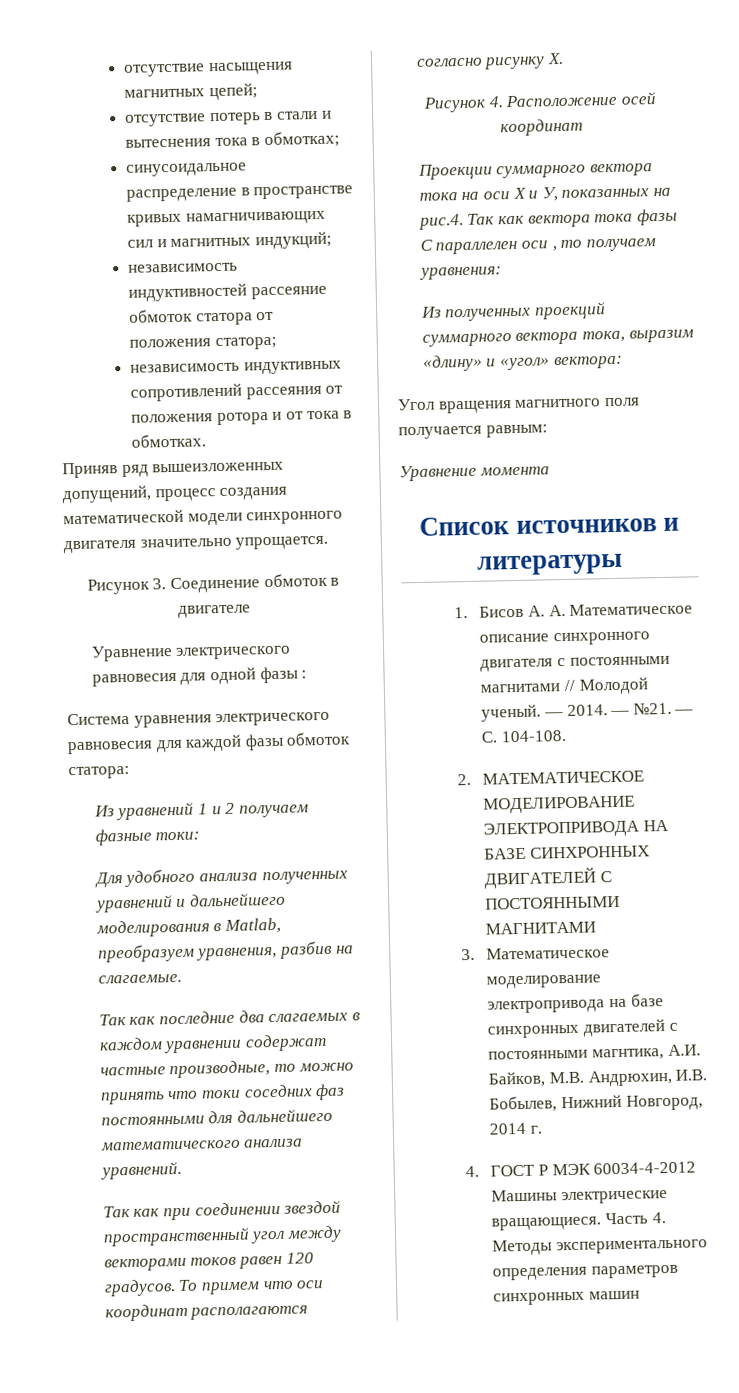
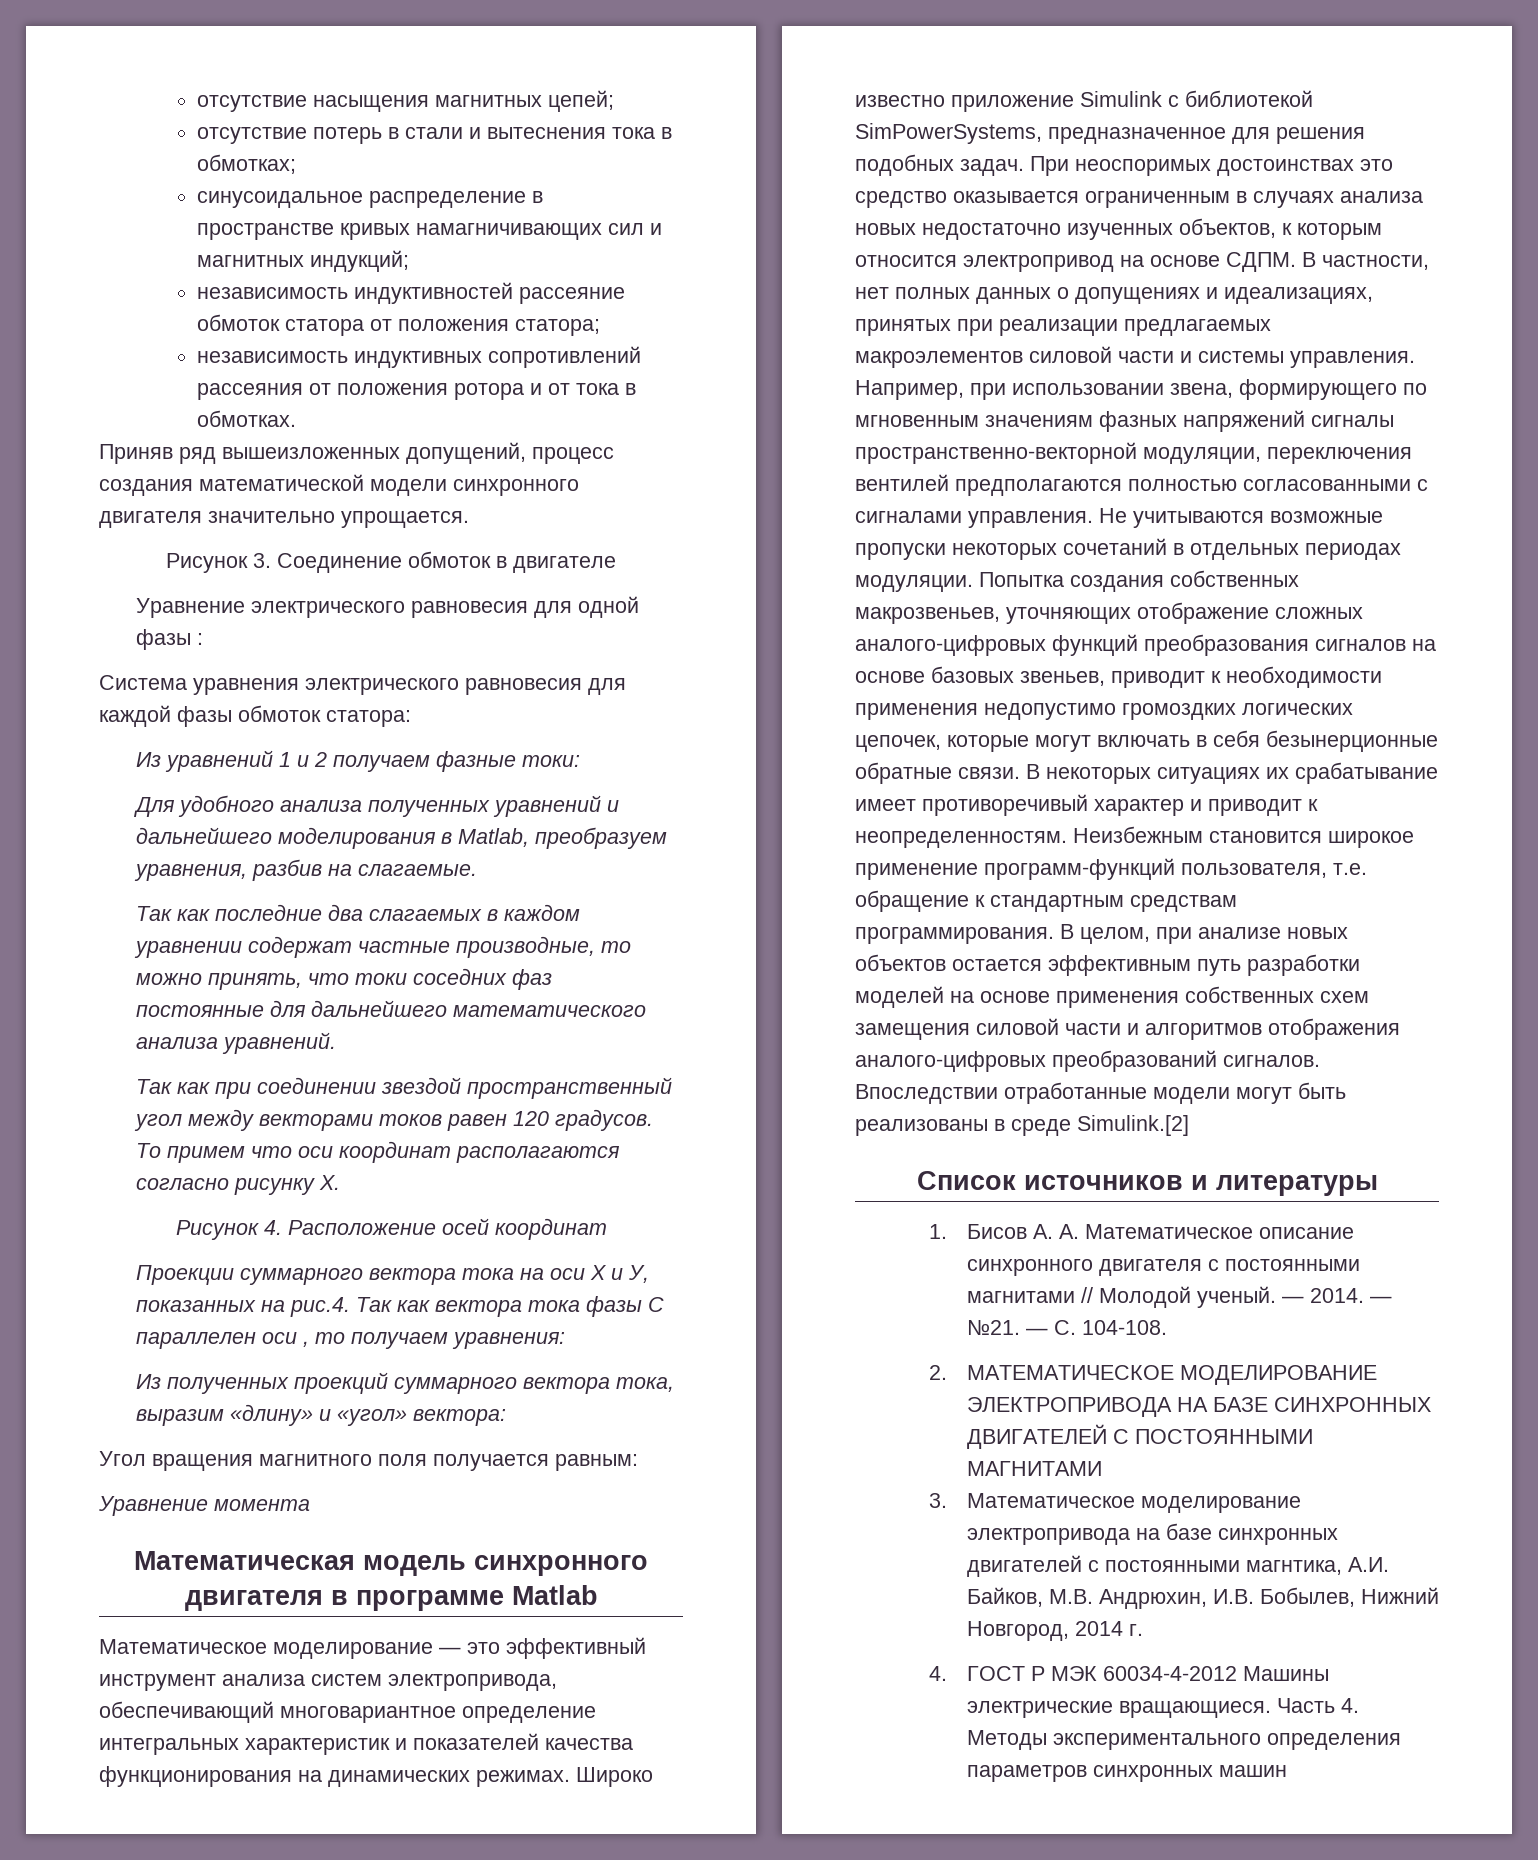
- Так как последние два слагаемых в каждом уравнении содержат частные производные, то можно принять что токи соседних фаз постоянными для дальнейшего математического анализа уравнений.
+ Так как последние два слагаемых в каждом уравнении содержат частные производные, то можно принять, что токи соседних фаз постоянные для дальнейшего математического анализа уравнений.
+ Математическая модель синхронного двигателя в программе Matlab
+ Математическое моделирование — это эффективный инструмент анализа систем электропривода, обеспечивающий многовариантное определение интегральных характеристик и показателей качества функционирования на динамических режимах. Широко известно приложение Simulink с библиотекой SimPowerSystems, предназначенное для решения подобных задач. При неоспоримых достоинствах это средство оказывается ограниченным в случаях анализа новых недостаточно изученных объектов, к которым относится электропривод на основе СДПМ. В частности, нет полных данных о допущениях и идеализациях, принятых при реализации предлагаемых макроэлементов силовой части и системы управления. Например, при использовании звена, формирующего по мгновенным значениям фазных напряжений сигналы пространственно-векторной модуляции, переключения вентилей предполагаются полностью согласованными с сигналами управления. Не учитываются возможные пропуски некоторых сочетаний в отдельных периодах модуляции. Попытка создания собственных макрозвеньев, уточняющих отображение сложных аналого-цифровых функций преобразования сигналов на основе базовых звеньев, приводит к необходимости применения недопустимо громоздких логических цепочек, которые могут включать в себя безынерционные обратные связи. В некоторых ситуациях их срабатывание имеет противоречивый характер и приводит к неопределенностям. Неизбежным становится широкое применение программ-функций пользователя, т.е. обращение к стандартным средствам программирования. В целом, при анализе новых объектов остается эффективным путь разработки моделей на основе применения собственных схем замещения силовой части и алгоритмов отображения аналого-цифровых преобразований сигналов. Впоследствии отработанные модели могут быть реализованы в среде Simulink.[2]

